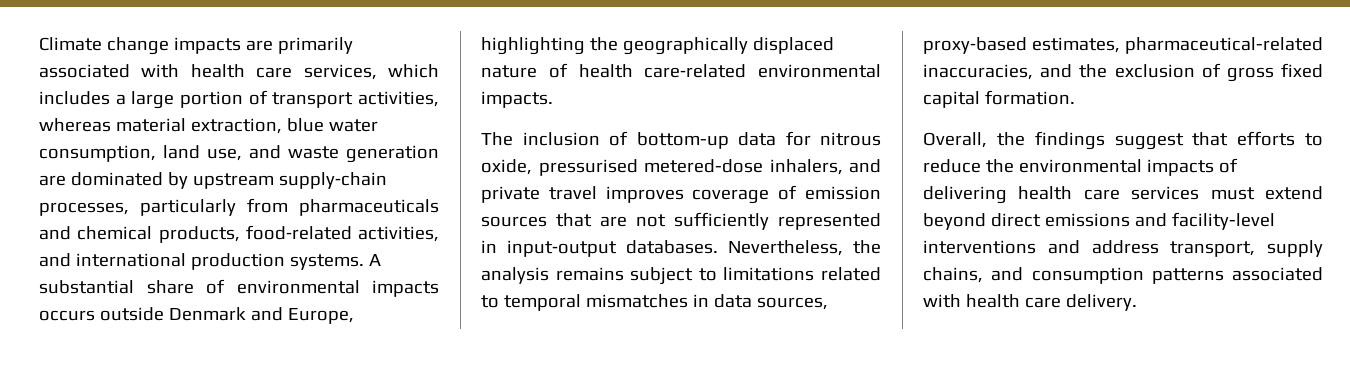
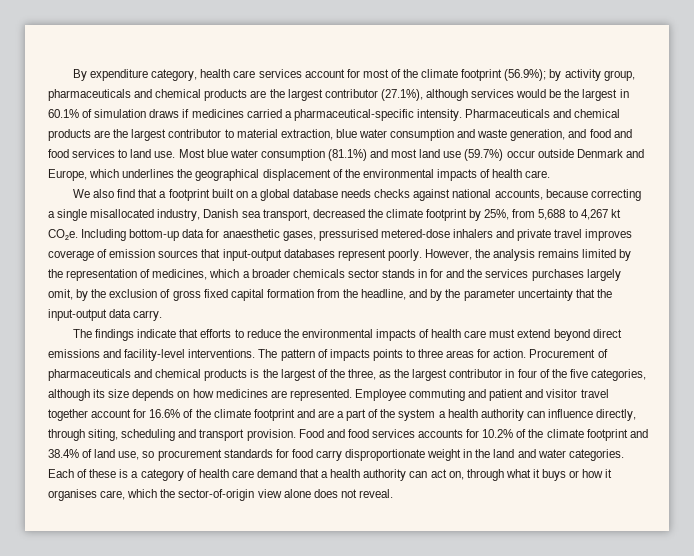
- Climate change impacts are primarily associated with health care services, which includes a large portion of transport activities, whereas material extraction, blue water consumption, land use, and waste generation are dominated by upstream supply‑chain processes, particularly from pharmaceuticals and chemical products, food‑related activities, and international production systems. A substantial share of environmental impacts occurs outside Denmark and Europe, highlighting the geographically displaced nature of health care‑related environmental impacts.
- The inclusion of bottom-up data for nitrous oxide, pressurised metered-dose inhalers, and private travel improves coverage of emission sources that are not sufficiently represented in input‑output databases. Nevertheless, the analysis remains subject to limitations related to temporal mismatches in data sources, proxy‑based estimates, pharmaceutical-related inaccuracies, and the exclusion of gross fixed capital formation.
- Overall, the findings suggest that efforts to reduce the environmental impacts of delivering health care services must extend beyond direct emissions and facility-level interventions and address transport, supply chains, and consumption patterns associated with health care delivery.
+ By expenditure category, health care services account for most of the climate footprint (56.9%); by activity group, pharmaceuticals and chemical products are the largest contributor (27.1%), although services would be the largest in 60.1% of simulation draws if medicines carried a pharmaceutical-specific intensity. Pharmaceuticals and chemical products are the largest contributor to material extraction, blue water consumption and waste generation, and food and food services to land use. Most blue water consumption (81.1%) and most land use (59.7%) occur outside Denmark and Europe, which underlines the geographical displacement of the environmental impacts of health care.
+ We also find that a footprint built on a global database needs checks against national accounts, because correcting a single misallocated industry, Danish sea transport, decreased the climate footprint by 25%, from 5,688 to 4,267 kt CO₂e. Including bottom-up data for anaesthetic gases, pressurised metered-dose inhalers and private travel improves coverage of emission sources that input-output databases represent poorly. However, the analysis remains limited by the representation of medicines, which a broader chemicals sector stands in for and the services purchases largely omit, by the exclusion of gross fixed capital formation from the headline, and by the parameter uncertainty that the input-output data carry.
+ The findings indicate that efforts to reduce the environmental impacts of health care must extend beyond direct emissions and facility-level interventions. The pattern of impacts points to three areas for action. Procurement of pharmaceuticals and chemical products is the largest of the three, as the largest contributor in four of the five categories, although its size depends on how medicines are represented. Employee commuting and patient and visitor travel together account for 16.6% of the climate footprint and are a part of the system a health authority can influence directly, through siting, scheduling and transport provision. Food and food services accounts for 10.2% of the climate footprint and 38.4% of land use, so procurement standards for food carry disproportionate weight in the land and water categories. Each of these is a category of health care demand that a health authority can act on, through what it buys or how it organises care, which the sector-of-origin view alone does not reveal.

